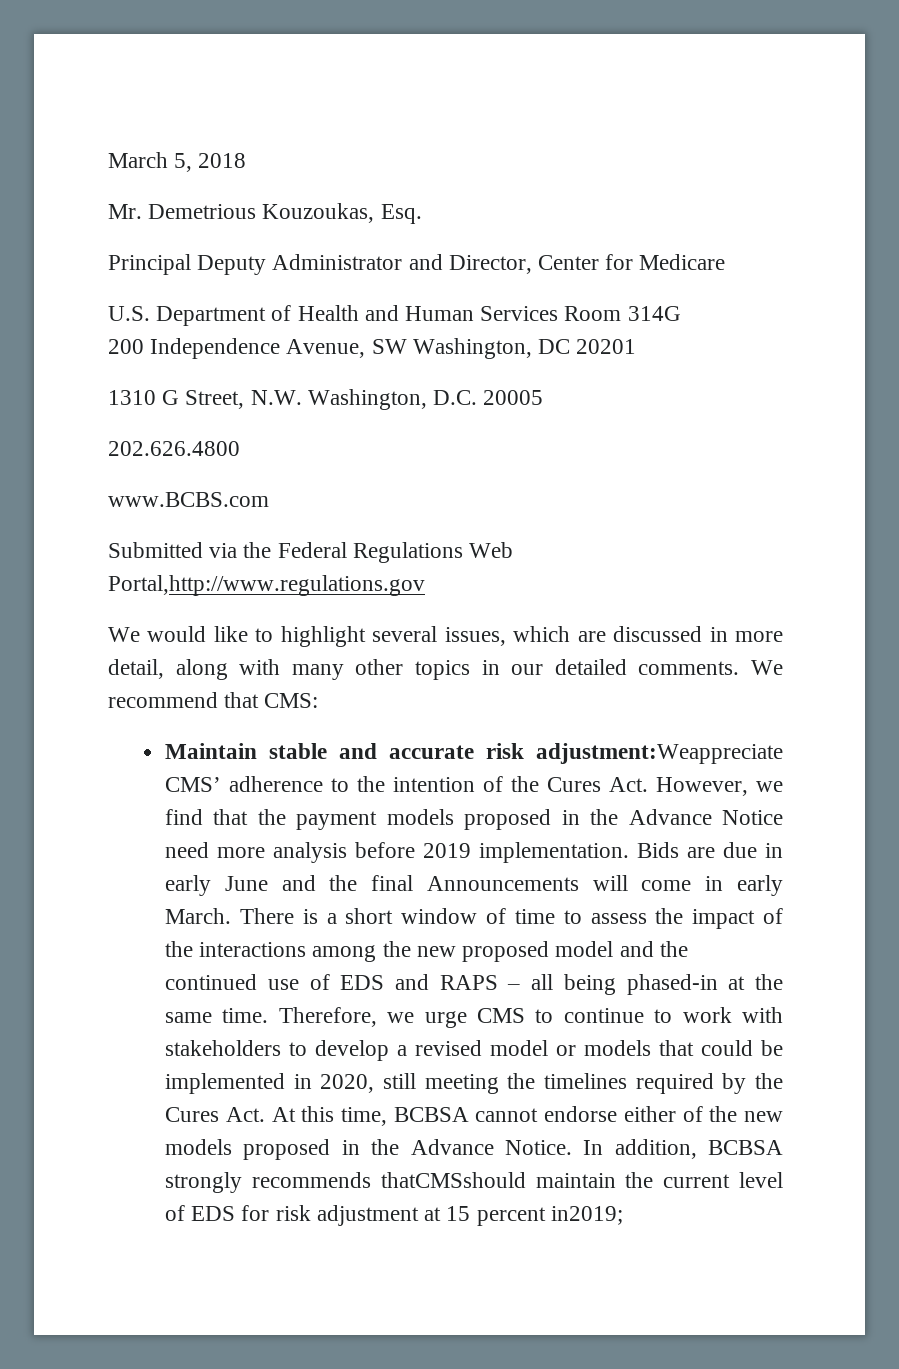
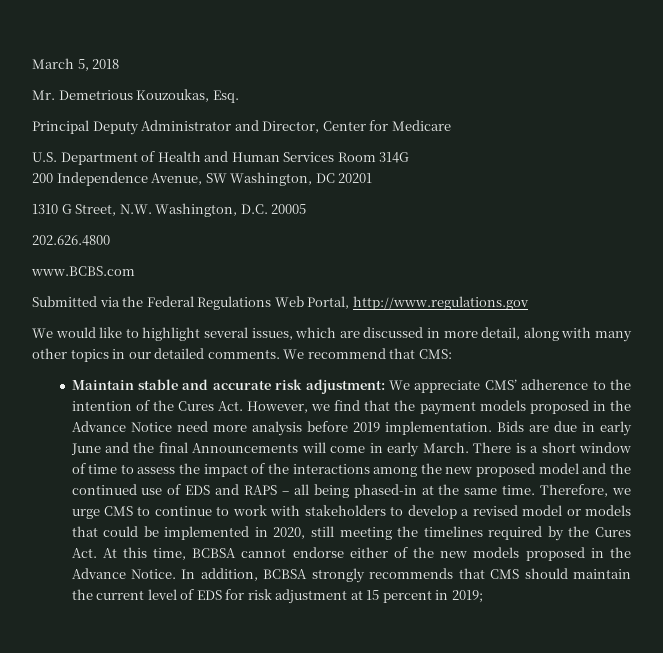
- Submitted via the Federal Regulations Web Portal,http://www.regulations.gov
+ Submitted via the Federal Regulations Web Portal, http://www.regulations.gov
- Maintain stable and accurate risk adjustment:Weappreciate CMS’ adherence to the intention of the Cures Act. However, we find that the payment models proposed in the Advance Notice need more analysis before 2019 implementation.
+ Maintain stable and accurate risk adjustment: We appreciate CMS’ adherence to the intention of the Cures Act. However, we find that the payment models proposed in the Advance Notice need more analysis before 2019 implementation.
- In addition, BCBSA strongly recommends thatCMSshould maintain the current level of EDS for risk adjustment at 15 percent in2019;
+ In addition, BCBSA strongly recommends that CMS should maintain the current level of EDS for risk adjustment at 15 percent in 2019;

